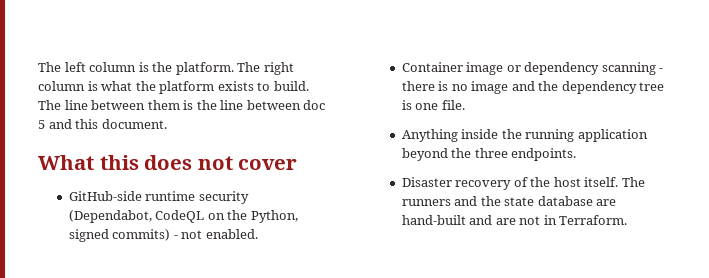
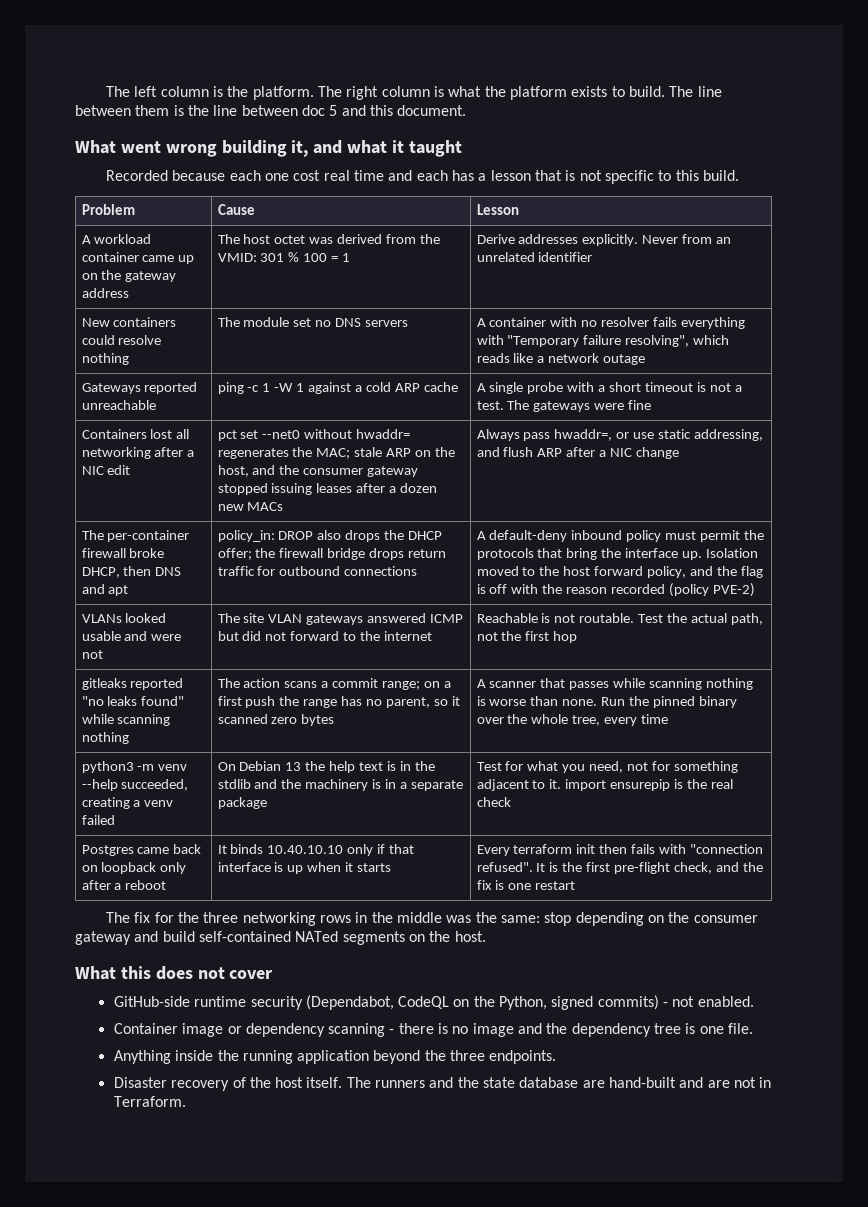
+ What went wrong building it, and what it taught
+ Recorded because each one cost real time and each has a lesson that is not specific to this build.
+ Problem | Cause | Lesson
+ A workload container came up on the gateway address | The host octet was derived from the VMID: 301 % 100 = 1 | Derive addresses explicitly. Never from an unrelated identifier
+ New containers could resolve nothing | The module set no DNS servers | A container with no resolver fails everything with "Temporary failure resolving", which reads like a network outage
+ Gateways reported unreachable | ping -c 1 -W 1 against a cold ARP cache | A single probe with a short timeout is not a test. The gateways were fine
+ Containers lost all networking after a NIC edit | pct set --net0 without hwaddr= regenerates the MAC; stale ARP on the host, and the consumer gateway stopped issuing leases after a dozen new MACs | Always pass hwaddr=, or use static addressing, and flush ARP after a NIC change
+ The per-container firewall broke DHCP, then DNS and apt | policy_in: DROP also drops the DHCP offer; the firewall bridge drops return traffic for outbound connections | A default-deny inbound policy must permit the protocols that bring the interface up. Isolation moved to the host forward policy, and the flag is off with the reason recorded (policy PVE-2)
+ VLANs looked usable and were not | The site VLAN gateways answered ICMP but did not forward to the internet | Reachable is not routable. Test the actual path, not the first hop
+ gitleaks reported "no leaks found" while scanning nothing | The action scans a commit range; on a first push the range has no parent, so it scanned zero bytes | A scanner that passes while scanning nothing is worse than none. Run the pinned binary over the whole tree, every time
+ python3 -m venv --help succeeded, creating a venv failed | On Debian 13 the help text is in the stdlib and the machinery is in a separate package | Test for what you need, not for something adjacent to it. import ensurepip is the real check
+ Postgres came back on loopback only after a reboot | It binds 10.40.10.10 only if that interface is up when it starts | Every terraform init then fails with "connection refused". It is the first pre-flight check, and the fix is one restart
+ The fix for the three networking rows in the middle was the same: stop depending on the consumer gateway and build self-contained NATed segments on the host.

